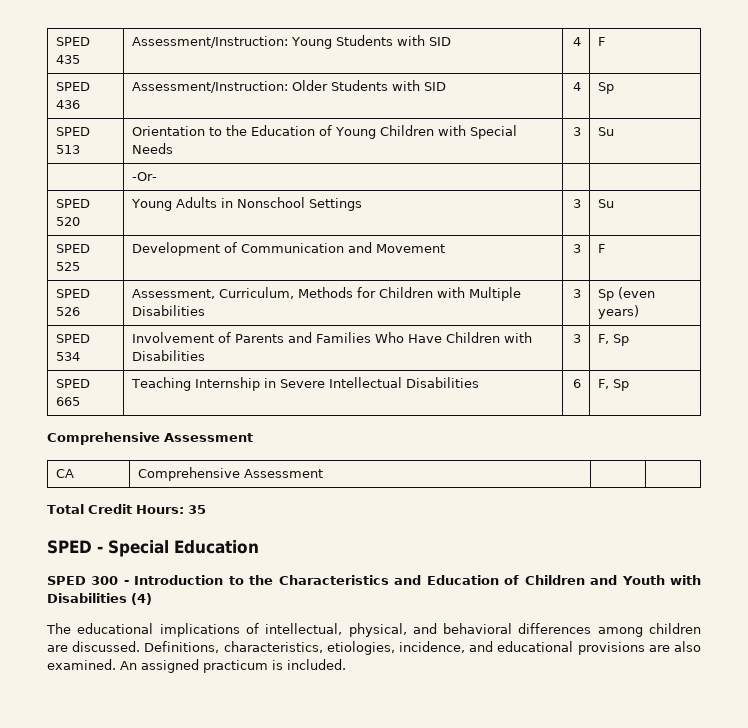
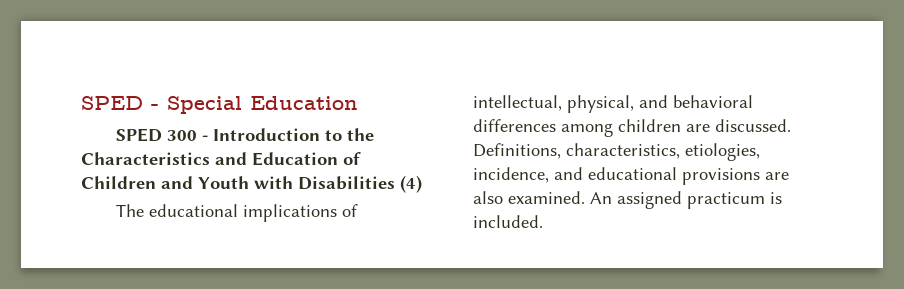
- SPED 435 | Assessment/Instruction: Young Students with SID | 4 | F
- SPED 436 | Assessment/Instruction: Older Students with SID | 4 | Sp
- SPED 513 | Orientation to the Education of Young Children with Special Needs | 3 | Su
- | -Or- | |
- SPED 520 | Young Adults in Nonschool Settings | 3 | Su
- SPED 525 | Development of Communication and Movement | 3 | F
- SPED 526 | Assessment, Curriculum, Methods for Children with Multiple Disabilities | 3 | Sp (even years)
- SPED 534 | Involvement of Parents and Families Who Have Children with Disabilities | 3 | F, Sp
- SPED 665 | Teaching Internship in Severe Intellectual Disabilities | 6 | F, Sp
- Comprehensive Assessment
- CA | Comprehensive Assessment | |
- Total Credit Hours: 35

